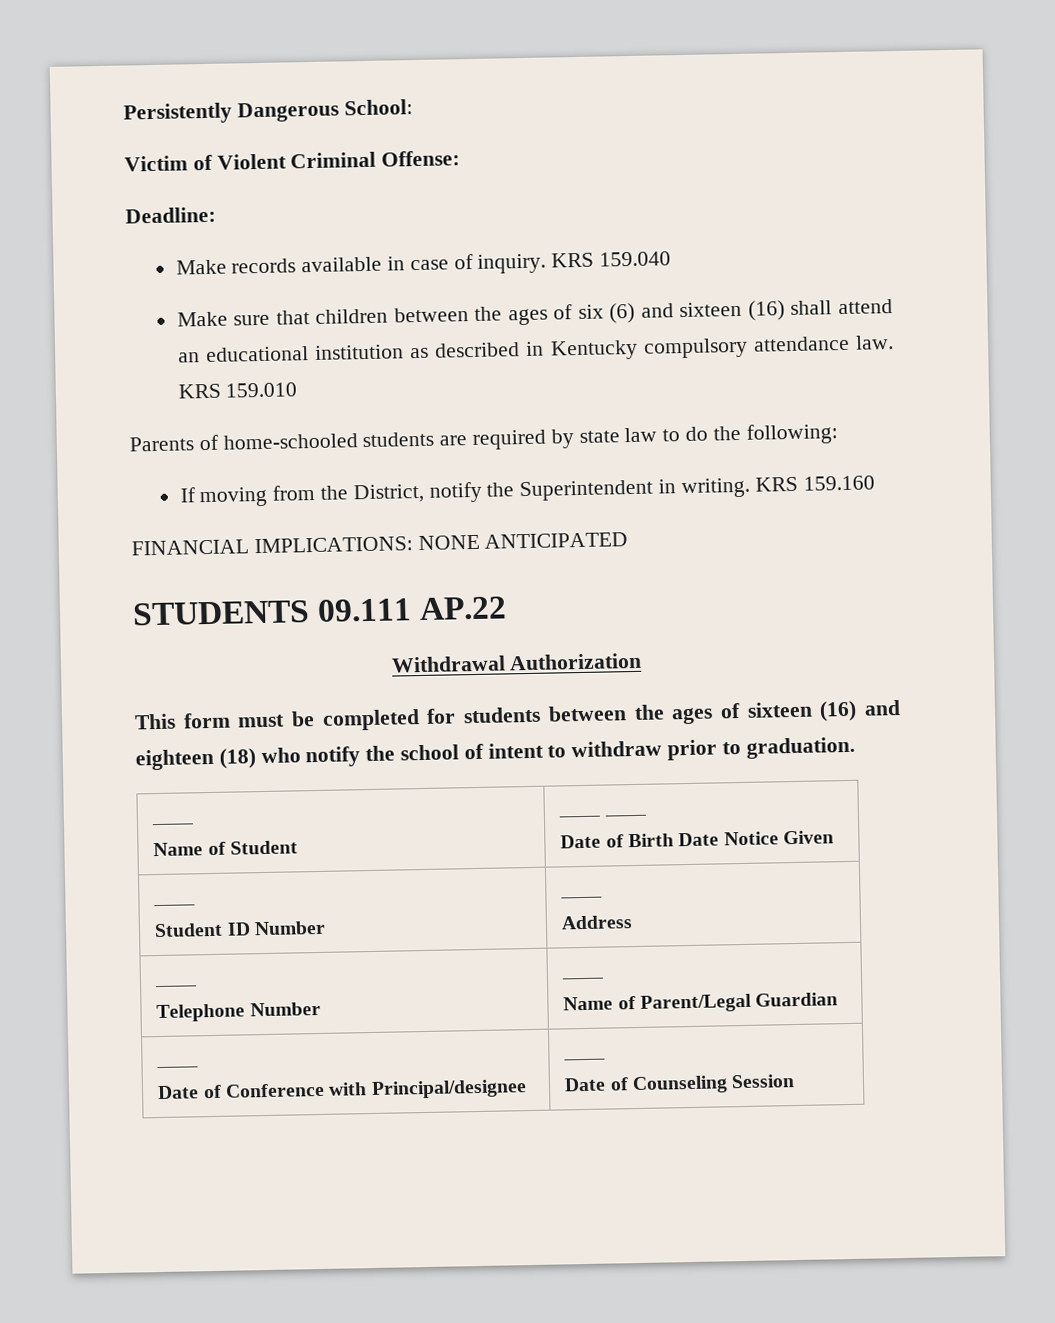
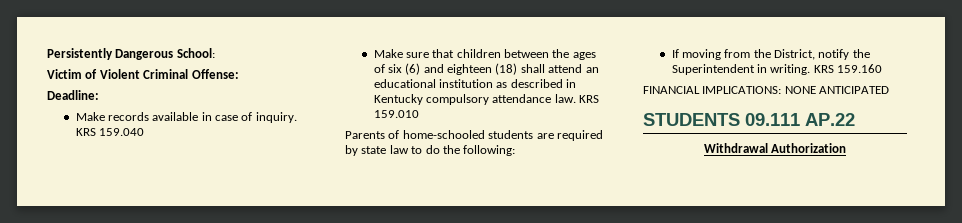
- Make sure that children between the ages of six (6) and sixteen (16) shall attend an educational institution as described in Kentucky compulsory attendance law.
+ Make sure that children between the ages of six (6) and eighteen (18) shall attend an educational institution as described in Kentucky compulsory attendance law.
- This form must be completed for students between the ages of sixteen (16) and eighteen (18) who notify the school of intent to withdraw prior to graduation.
- ____
- Name of Student | ____ ____
- Date of Birth Date Notice Given
- ____
- Student ID Number | ____
- Address
- ____
- Telephone Number | ____
- Name of Parent/Legal Guardian
- ____
- Date of Conference with Principal/designee | ____
- Date of Counseling Session

